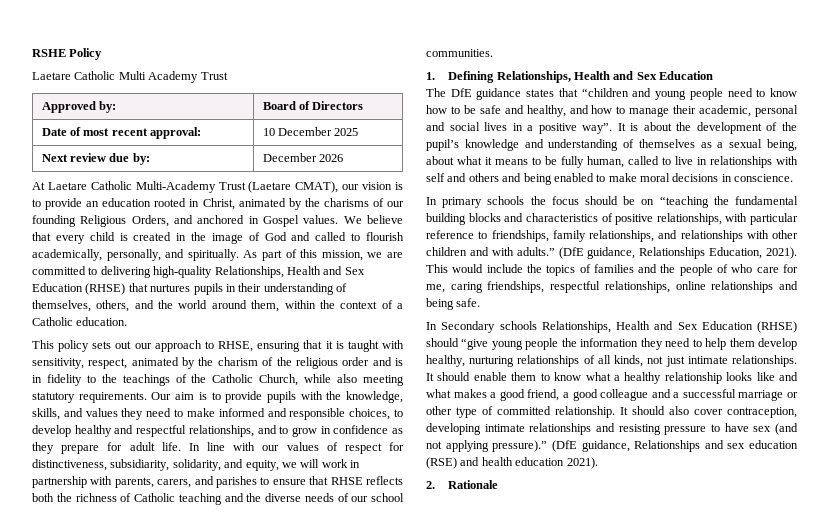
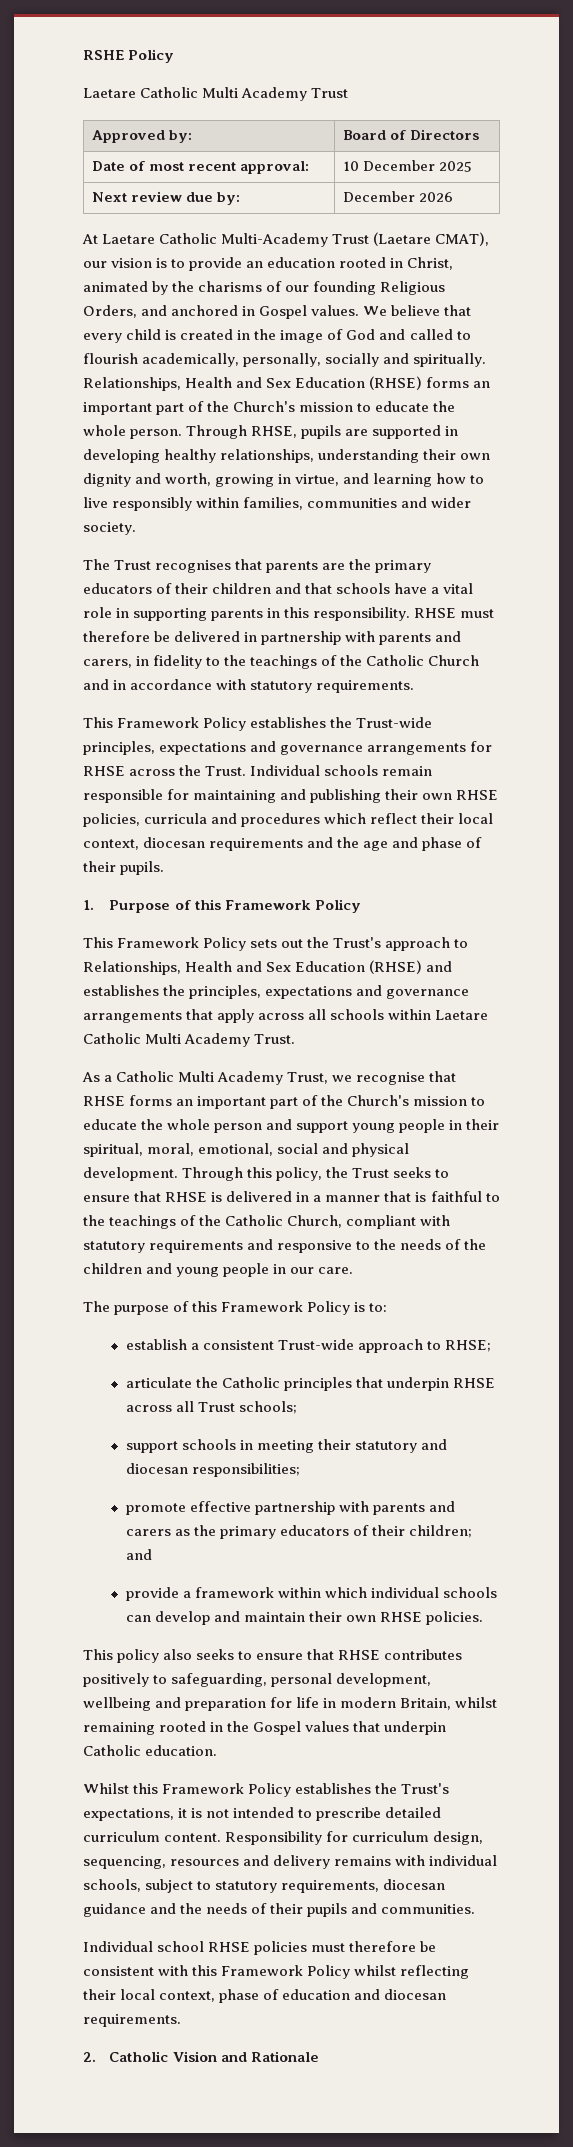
- We believe that every child is created in the image of God and called to flourish academically, personally, and spiritually.
+ We believe that every child is created in the image of God and called to flourish academically, personally, socially and spiritually.
- As part of this mission, we are committed to delivering high-quality Relationships, Health and Sex Education (RHSE) that nurtures pupils in their understanding of themselves, others, and the world around them, within the context of a Catholic education.
- This policy sets out our approach to RHSE, ensuring that it is taught with sensitivity, respect, animated by the charism of the religious order and is in fidelity to the teachings of the Catholic Church, while also meeting statutory requirements. Our aim is to provide pupils with the knowledge, skills, and values they need to make informed and responsible choices, to develop healthy and respectful relationships, and to grow in confidence as they prepare for adult life. In line with our values of respect for distinctiveness, subsidiarity, solidarity, and equity, we will work in partnership with parents, carers, and parishes to ensure that RHSE reflects both the richness of Catholic teaching and the diverse needs of our school communities.
- 1. Defining Relationships, Health and Sex Education
- The DfE guidance states that “children and young people need to know how to be safe and healthy, and how to manage their academic, personal and social lives in a positive way”. It is about the development of the pupil’s knowledge and understanding of themselves as a sexual being, about what it means to be fully human, called to live in relationships with self and others and being enabled to make moral decisions in conscience.
- In primary schools the focus should be on “teaching the fundamental building blocks and characteristics of positive relationships, with particular reference to friendships, family relationships, and relationships with other children and with adults.” (DfE guidance, Relationships Education, 2021). This would include the topics of families and the people of who care for me, caring friendships, respectful relationships, online relationships and being safe.
- In Secondary schools Relationships, Health and Sex Education (RHSE) should “give young people the information they need to help them develop healthy, nurturing relationships of all kinds, not just intimate relationships. It should enable them to know what a healthy relationship looks like and what makes a good friend, a good colleague and a successful marriage or other type of committed relationship. It should also cover contraception, developing intimate relationships and resisting pressure to have sex (and not applying pressure).” (DfE guidance, Relationships and sex education (RSE) and health education 2021).
- 2. Rationale
+ Relationships, Health and Sex Education (RHSE) forms an important part of the Church's mission to educate the whole person. Through RHSE, pupils are supported in developing healthy relationships, understanding their own dignity and worth, growing in virtue, and learning how to live responsibly within families, communities and wider society.
+ The Trust recognises that parents are the primary educators of their children and that schools have a vital role in supporting parents in this responsibility. RHSE must therefore be delivered in partnership with parents and carers, in fidelity to the teachings of the Catholic Church and in accordance with statutory requirements.
+ This Framework Policy establishes the Trust-wide principles, expectations and governance arrangements for RHSE across the Trust. Individual schools remain responsible for maintaining and publishing their own RHSE policies, curricula and procedures which reflect their local context, diocesan requirements and the age and phase of their pupils.
+ 1. Purpose of this Framework Policy
+ This Framework Policy sets out the Trust's approach to Relationships, Health and Sex Education (RHSE) and establishes the principles, expectations and governance arrangements that apply across all schools within Laetare Catholic Multi Academy Trust.
+ As a Catholic Multi Academy Trust, we recognise that RHSE forms an important part of the Church's mission to educate the whole person and support young people in their spiritual, moral, emotional, social and physical development. Through this policy, the Trust seeks to ensure that RHSE is delivered in a manner that is faithful to the teachings of the Catholic Church, compliant with statutory requirements and responsive to the needs of the children and young people in our care.
+ The purpose of this Framework Policy is to:
+ establish a consistent Trust-wide approach to RHSE;
+ articulate the Catholic principles that underpin RHSE across all Trust schools;
+ support schools in meeting their statutory and diocesan responsibilities;
+ promote effective partnership with parents and carers as the primary educators of their children; and
+ provide a framework within which individual schools can develop and maintain their own RHSE policies.
+ This policy also seeks to ensure that RHSE contributes positively to safeguarding, personal development, wellbeing and preparation for life in modern Britain, whilst remaining rooted in the Gospel values that underpin Catholic education.
+ Whilst this Framework Policy establishes the Trust's expectations, it is not intended to prescribe detailed curriculum content. Responsibility for curriculum design, sequencing, resources and delivery remains with individual schools, subject to statutory requirements, diocesan guidance and the needs of their pupils and communities.
+ Individual school RHSE policies must therefore be consistent with this Framework Policy whilst reflecting their local context, phase of education and diocesan requirements.
+ 2. Catholic Vision and Rationale

